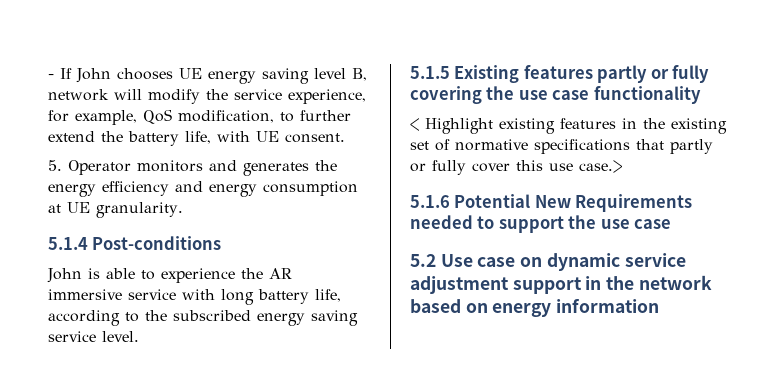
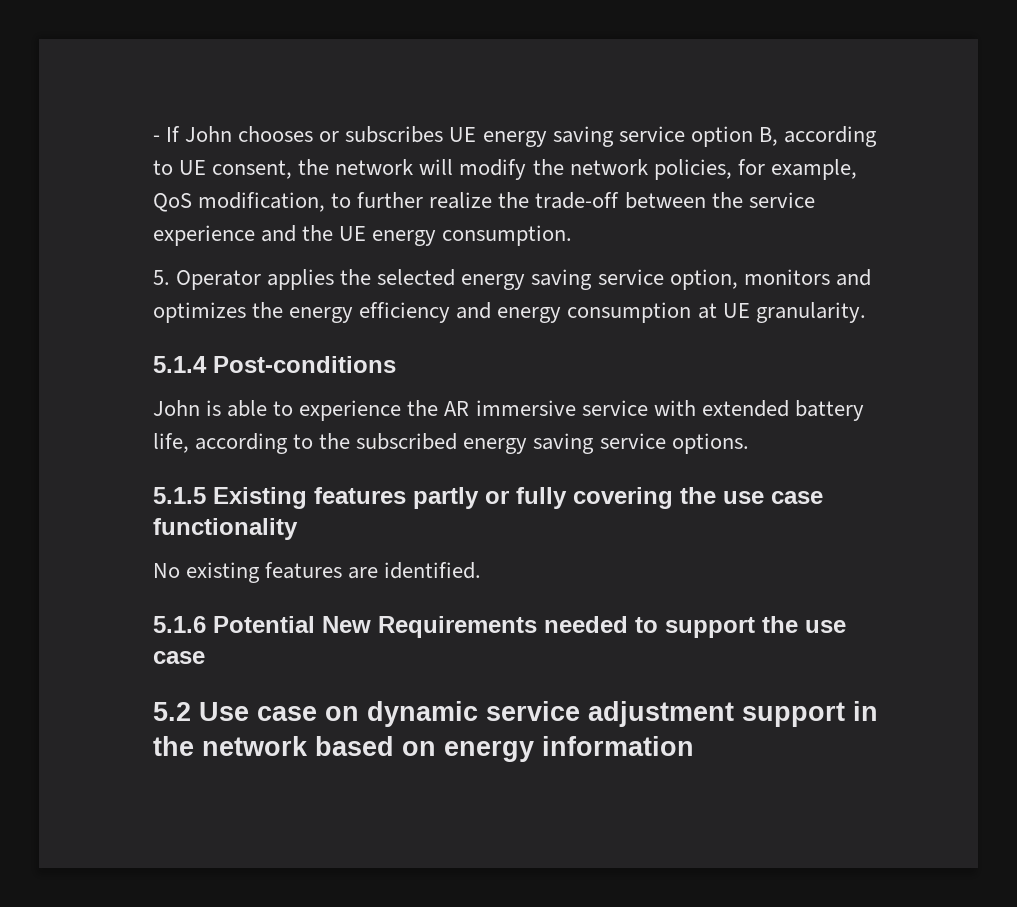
- - If John chooses UE energy saving level B, network will modify the service experience, for example, QoS modification, to further extend the battery life, with UE consent.
- 5. Operator monitors and generates the energy efficiency and energy consumption at UE granularity.
+ - If John chooses or subscribes UE energy saving service option B, according to UE consent, the network will modify the network policies, for example, QoS modification, to further realize the trade-off between the service experience and the UE energy consumption.
+ 5. Operator applies the selected energy saving service option, monitors and optimizes the energy efficiency and energy consumption at UE granularity.
- John is able to experience the AR immersive service with long battery life, according to the subscribed energy saving service level.
+ John is able to experience the AR immersive service with extended battery life, according to the subscribed energy saving service options.
- < Highlight existing features in the existing set of normative specifications that partly or fully cover this use case.>
+ No existing features are identified.

